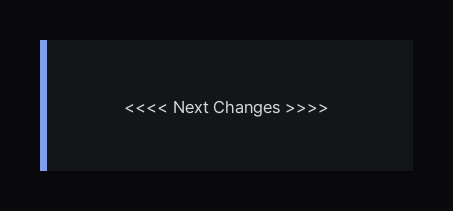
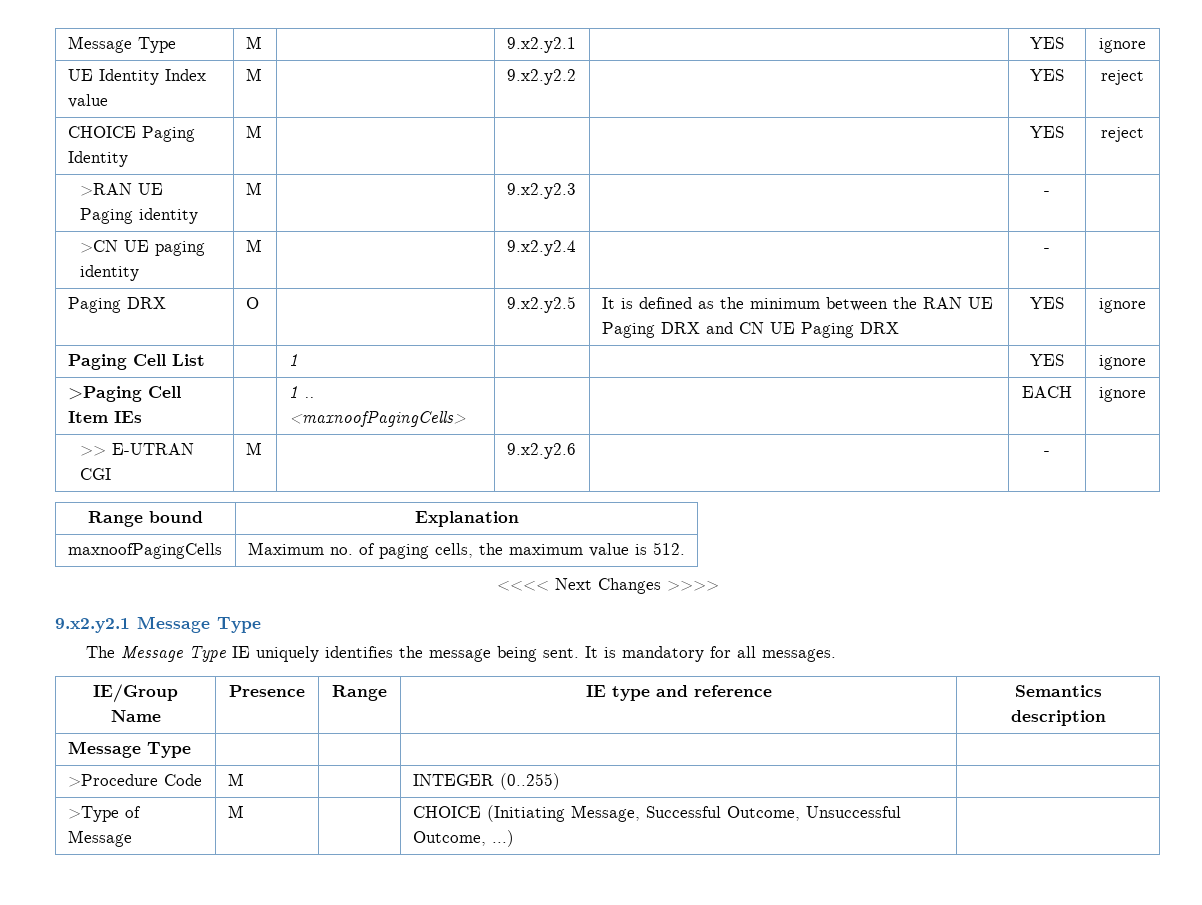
+ Message Type | M | | 9.x2.y2.1 | | YES | ignore
+ UE Identity Index value | M | | 9.x2.y2.2 | | YES | reject
+ CHOICE Paging Identity | M | | | | YES | reject
+ >RAN UE Paging identity | M | | 9.x2.y2.3 | | - |
+ >CN UE paging identity | M | | 9.x2.y2.4 | | - |
+ Paging DRX | O | | 9.x2.y2.5 | It is defined as the minimum between the RAN UE Paging DRX and CN UE Paging DRX | YES | ignore
+ Paging Cell List | | 1 | | | YES | ignore
+ >Paging Cell Item IEs | | 1 .. <maxnoofPagingCells> | | | EACH | ignore
+ >> E-UTRAN CGI | M | | 9.x2.y2.6 | | - |
+ Range bound | Explanation
+ maxnoofPagingCells | Maximum no. of paging cells, the maximum value is 512.
  <<<< Next Changes >>>>
+ 9.x2.y2.1 Message Type
+ The Message Type IE uniquely identifies the message being sent. It is mandatory for all messages.
+ IE/Group Name | Presence | Range | IE type and reference | Semantics description
+ Message Type | | | |
+ >Procedure Code | M | | INTEGER (0..255) |
+ >Type of Message | M | | CHOICE (Initiating Message, Successful Outcome, Unsuccessful Outcome, ...) |

